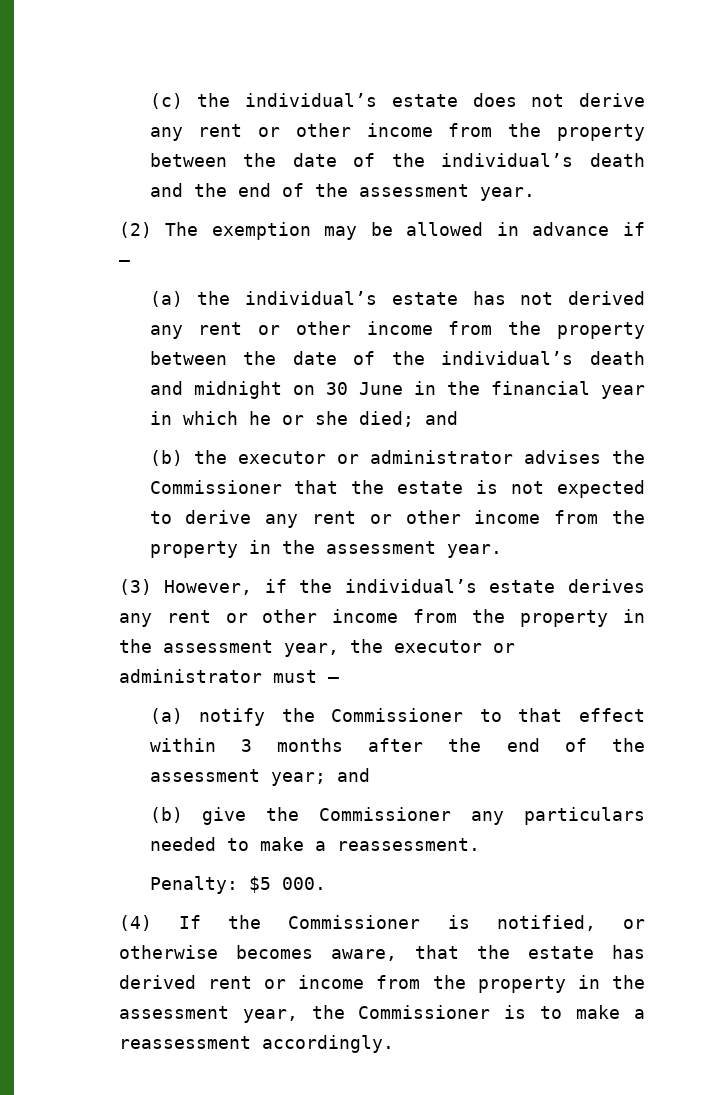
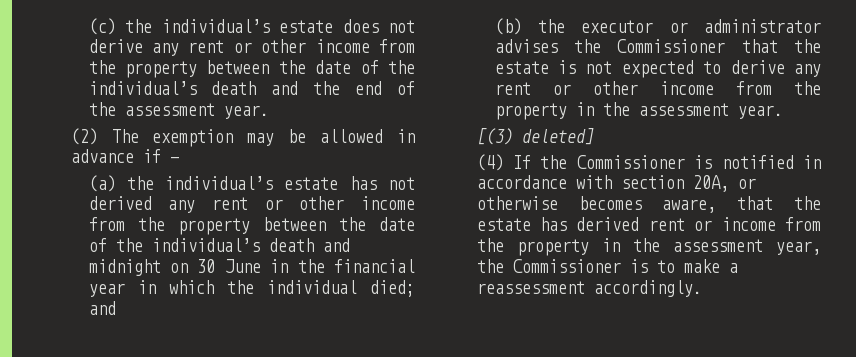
- (a) the individual’s estate has not derived any rent or other income from the property between the date of the individual’s death and midnight on 30 June in the financial year in which he or she died; and
+ (a) the individual’s estate has not derived any rent or other income from the property between the date of the individual’s death and midnight on 30 June in the financial year in which the individual died; and
- (3) However, if the individual’s estate derives any rent or other income from the property in the assessment year, the executor or administrator must —
- (a) notify the Commissioner to that effect within 3 months after the end of the assessment year; and
- (b) give the Commissioner any particulars needed to make a reassessment.
- Penalty: $5 000.
+ [(3) deleted]
- (4) If the Commissioner is notified, or otherwise becomes aware, that the estate has derived rent or income from the property in the assessment year, the Commissioner is to make a reassessment accordingly.
+ (4) If the Commissioner is notified in accordance with section 20A, or otherwise becomes aware, that the estate has derived rent or income from the property in the assessment year, the Commissioner is to make a reassessment accordingly.

